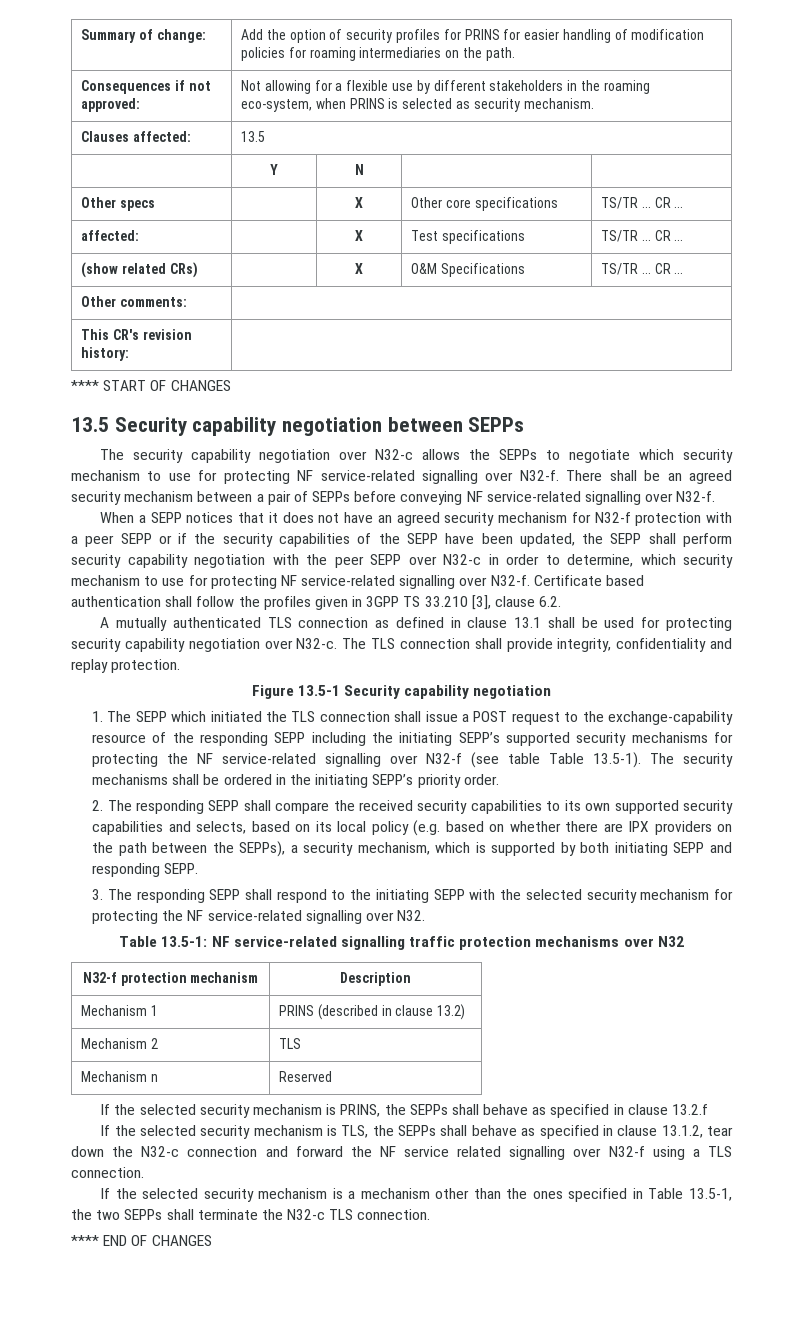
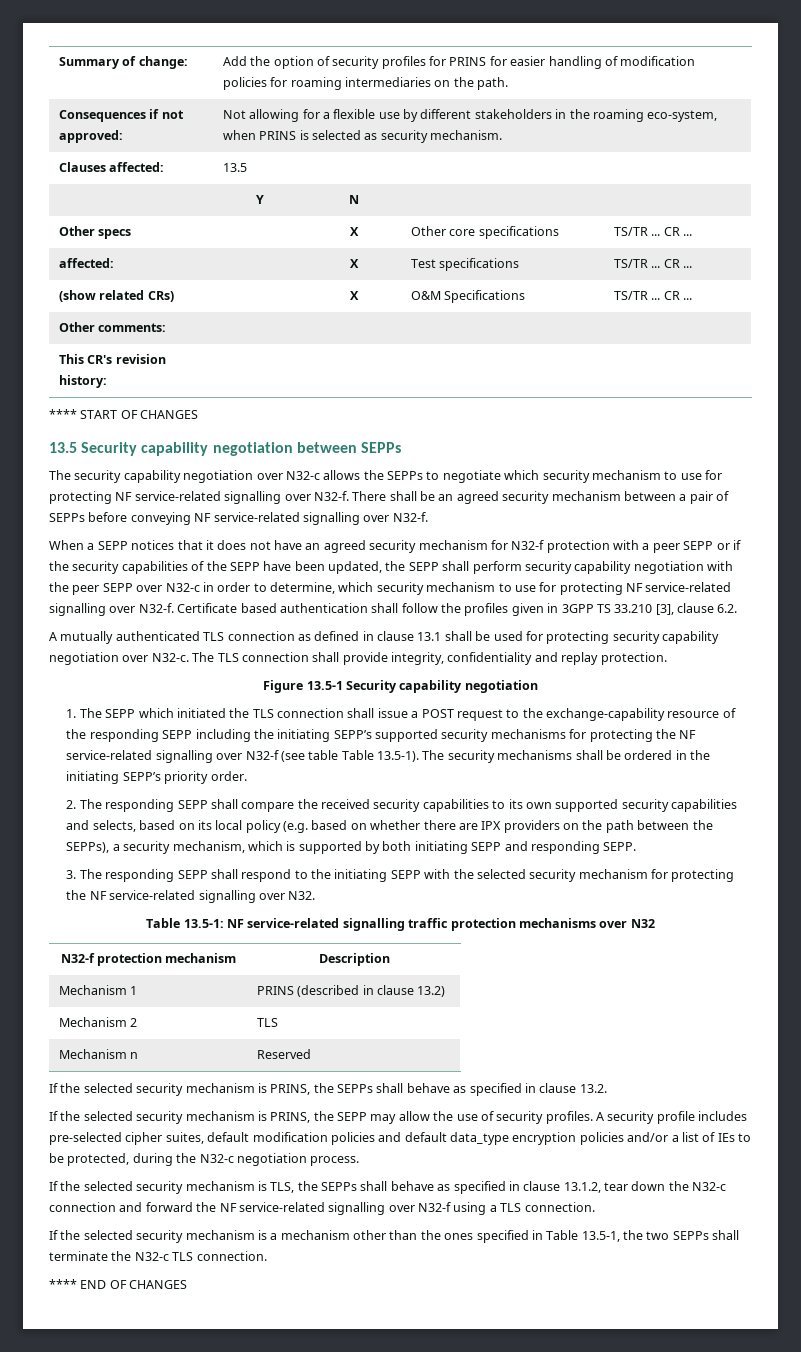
- If the selected security mechanism is PRINS, the SEPPs shall behave as specified in clause 13.2.f
+ If the selected security mechanism is PRINS, the SEPPs shall behave as specified in clause 13.2.
+ If the selected security mechanism is PRINS, the SEPP may allow the use of security profiles. A security profile includes pre-selected cipher suites, default modification policies and default data_type encryption policies and/or a list of IEs to be protected, during the N32-c negotiation process.
- If the selected security mechanism is TLS, the SEPPs shall behave as specified in clause 13.1.2, tear down the N32-c connection and forward the NF service related signalling over N32-f using a TLS connection.
+ If the selected security mechanism is TLS, the SEPPs shall behave as specified in clause 13.1.2, tear down the N32-c connection and forward the NF service-related signalling over N32-f using a TLS connection.

